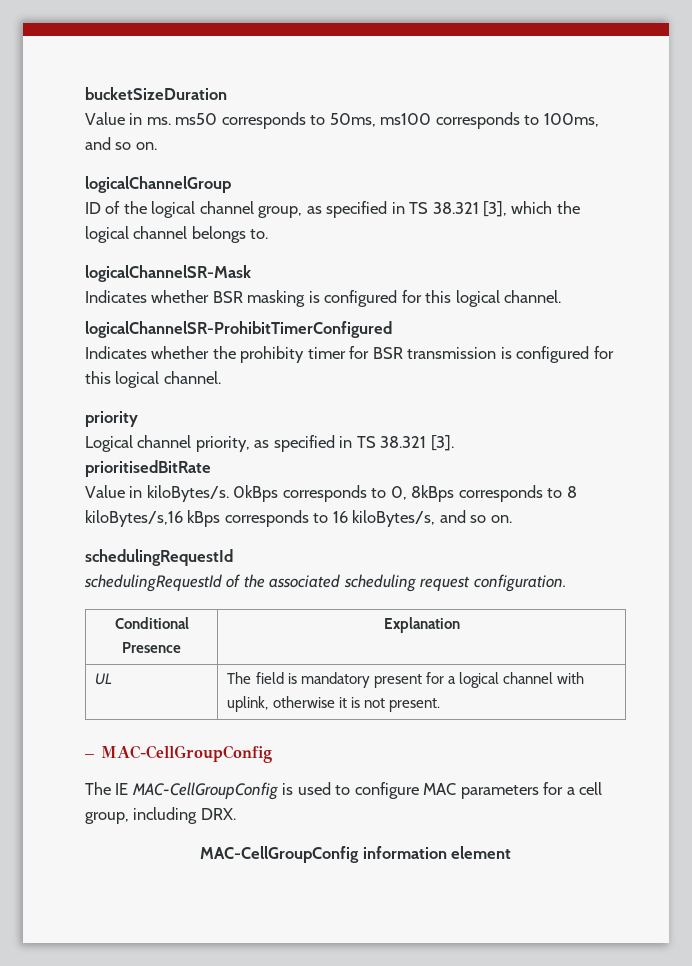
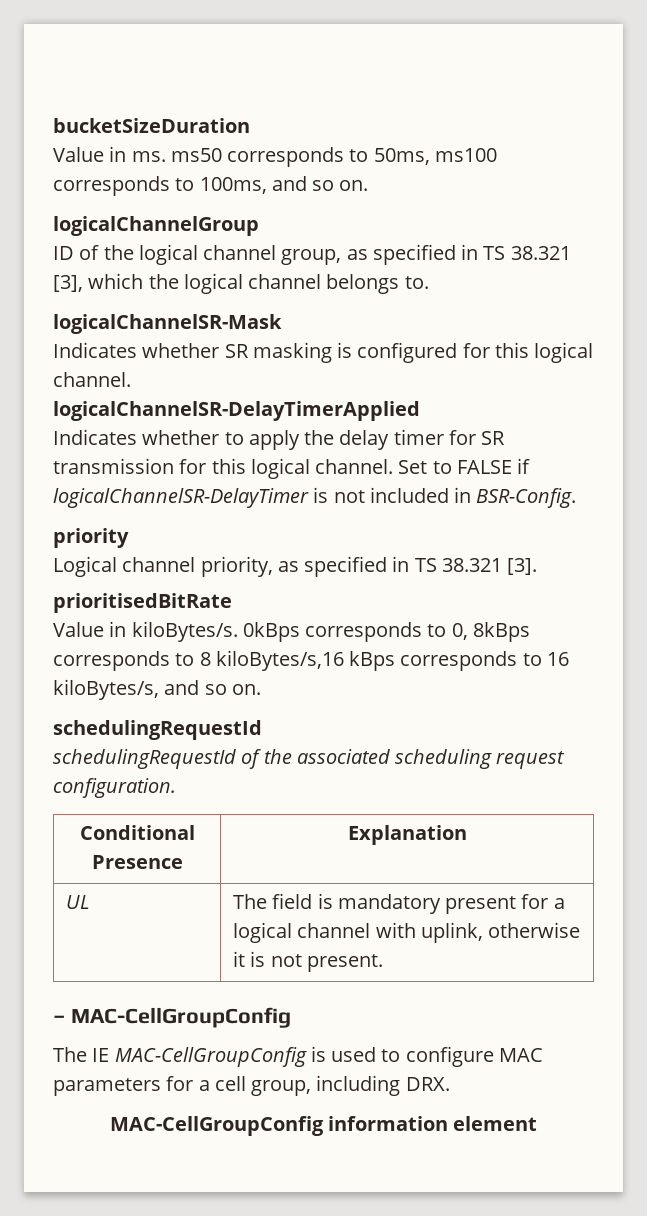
- Indicates whether BSR masking is configured for this logical channel.
+ Indicates whether SR masking is configured for this logical channel.
- logicalChannelSR-ProhibitTimerConfigured
- Indicates whether the prohibity timer for BSR transmission is configured for this logical channel.
+ logicalChannelSR-DelayTimerApplied
+ Indicates whether to apply the delay timer for SR transmission for this logical channel. Set to FALSE if logicalChannelSR-DelayTimer is not included in BSR-Config.

